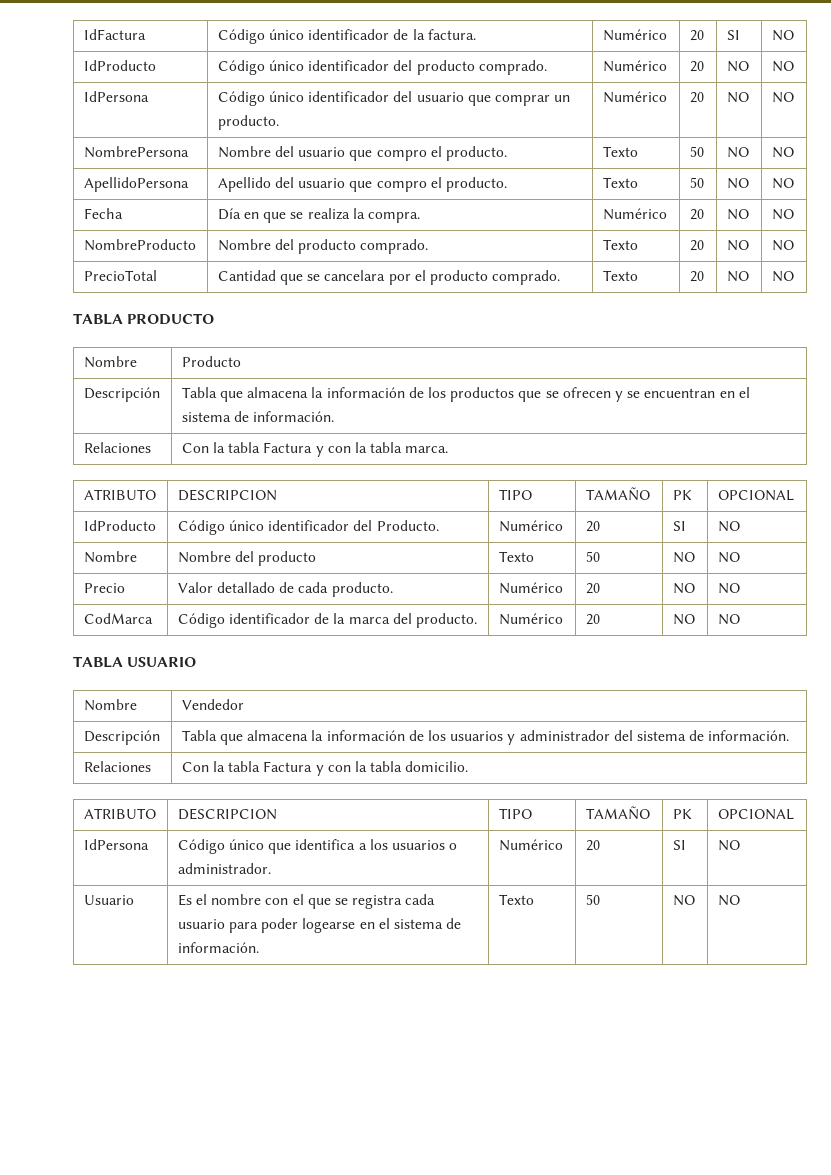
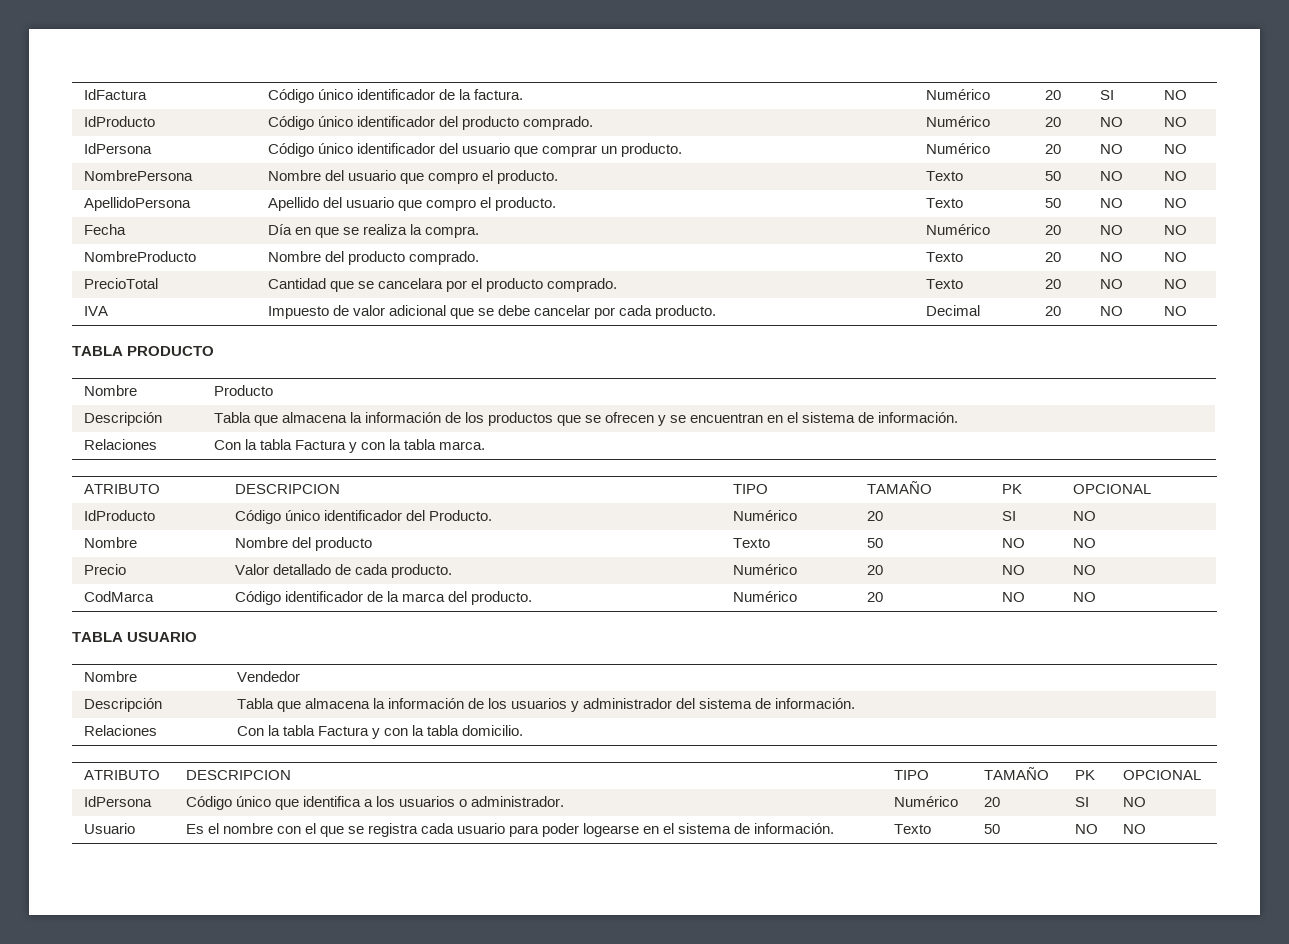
+ IVA | Impuesto de valor adicional que se debe cancelar por cada producto. | Decimal | 20 | NO | NO

